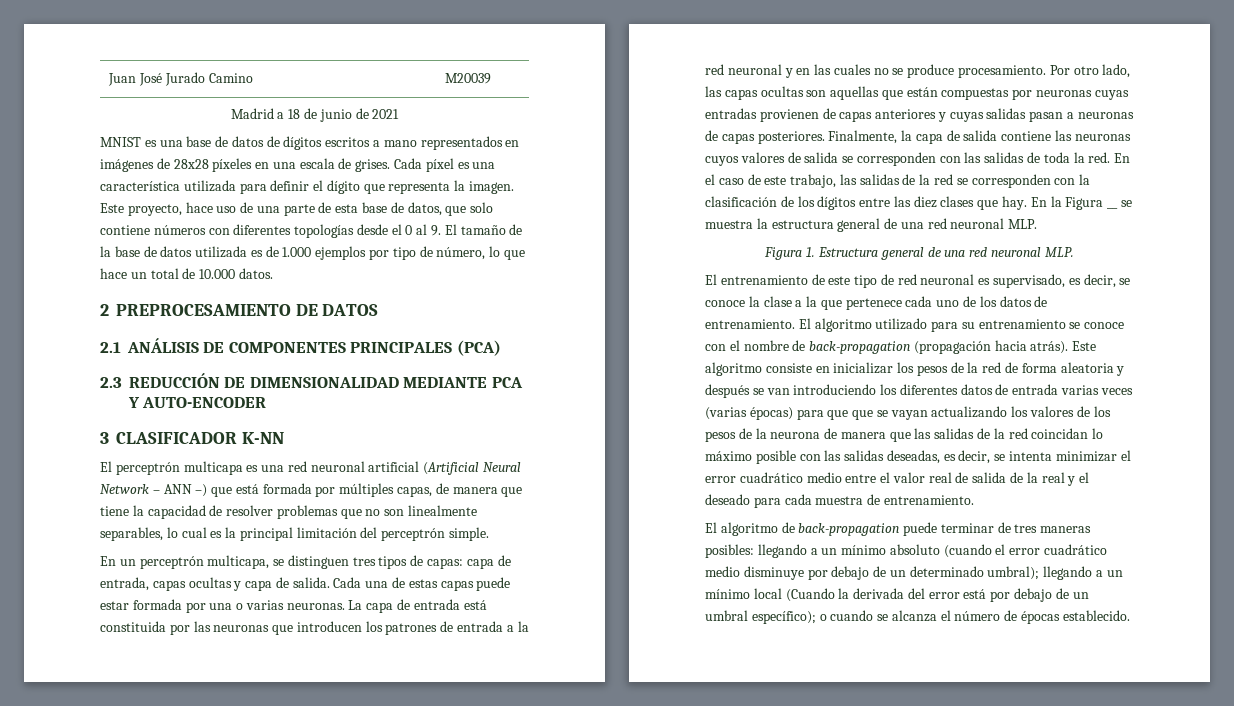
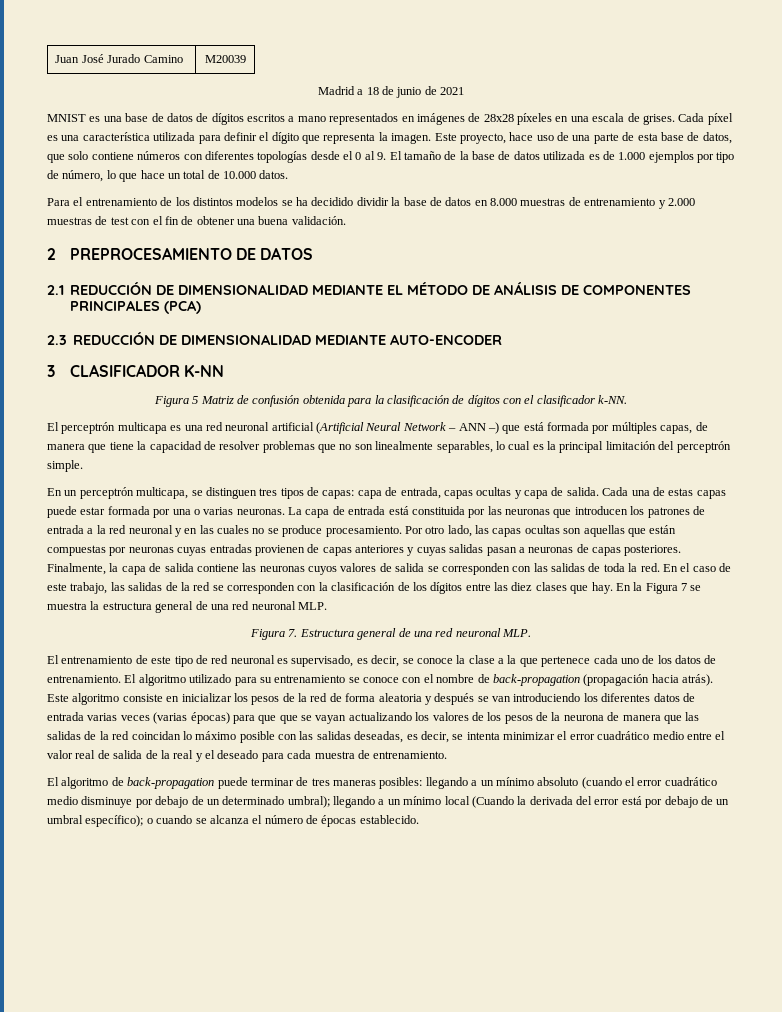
+ Para el entrenamiento de los distintos modelos se ha decidido dividir la base de datos en 8.000 muestras de entrenamiento y 2.000 muestras de test con el fin de obtener una buena validación.
- 2.1 ANÁLISIS DE COMPONENTES PRINCIPALES (PCA)
+ 2.1 REDUCCIÓN DE DIMENSIONALIDAD MEDIANTE EL MÉTODO DE ANÁLISIS DE COMPONENTES PRINCIPALES (PCA)
- 2.3 REDUCCIÓN DE DIMENSIONALIDAD MEDIANTE PCA Y AUTO-ENCODER
+ 2.3 REDUCCIÓN DE DIMENSIONALIDAD MEDIANTE AUTO-ENCODER
+ Figura 5 Matriz de confusión obtenida para la clasificación de dígitos con el clasificador k-NN.
- En la Figura __ se muestra la estructura general de una red neuronal MLP.
+ En la Figura 7 se muestra la estructura general de una red neuronal MLP.
- Figura 1. Estructura general de una red neuronal MLP.
+ Figura 7. Estructura general de una red neuronal MLP.

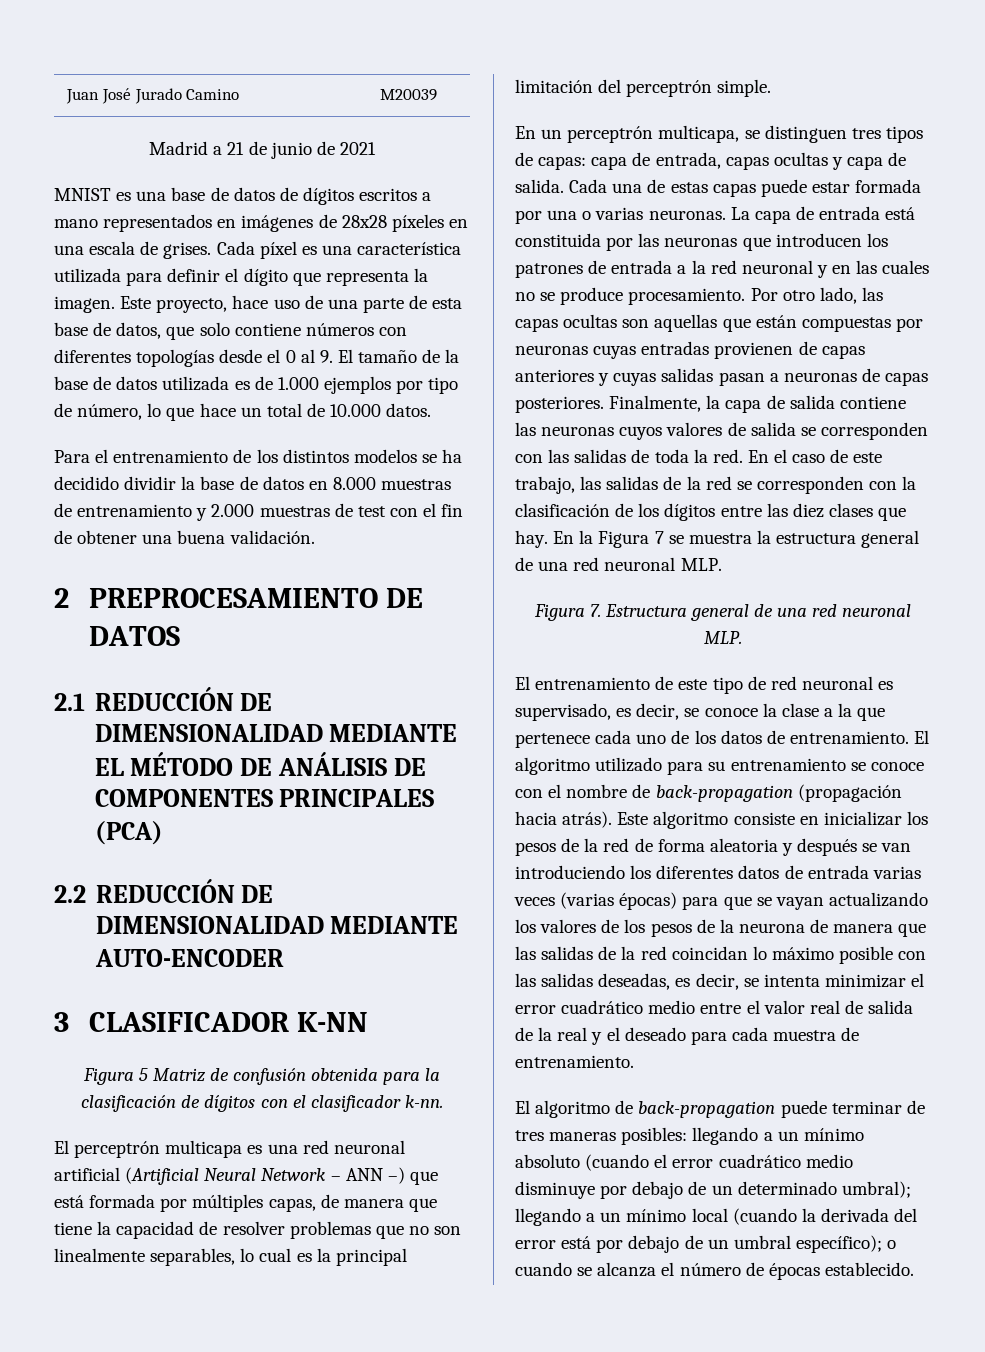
- Madrid a 18 de junio de 2021
+ Madrid a 21 de junio de 2021
- 2.3 REDUCCIÓN DE DIMENSIONALIDAD MEDIANTE AUTO-ENCODER
+ 2.2 REDUCCIÓN DE DIMENSIONALIDAD MEDIANTE AUTO-ENCODER
- Figura 5 Matriz de confusión obtenida para la clasificación de dígitos con el clasificador k-NN.
+ Figura 5 Matriz de confusión obtenida para la clasificación de dígitos con el clasificador k-nn.
- Este algoritmo consiste en inicializar los pesos de la red de forma aleatoria y después se van introduciendo los diferentes datos de entrada varias veces (varias épocas) para que que se vayan actualizando los valores de los pesos de la neurona de manera que las salidas de la red coincidan lo máximo posible con las salidas deseadas, es decir, se intenta minimizar el error cuadrático medio entre el valor real de salida de la real y el deseado para cada muestra de entrenamiento.
+ Este algoritmo consiste en inicializar los pesos de la red de forma aleatoria y después se van introduciendo los diferentes datos de entrada varias veces (varias épocas) para que se vayan actualizando los valores de los pesos de la neurona de manera que las salidas de la red coincidan lo máximo posible con las salidas deseadas, es decir, se intenta minimizar el error cuadrático medio entre el valor real de salida de la real y el deseado para cada muestra de entrenamiento.
- El algoritmo de back-propagation puede terminar de tres maneras posibles: llegando a un mínimo absoluto (cuando el error cuadrático medio disminuye por debajo de un determinado umbral); llegando a un mínimo local (Cuando la derivada del error está por debajo de un umbral específico); o cuando se alcanza el número de épocas establecido.
+ El algoritmo de back-propagation puede terminar de tres maneras posibles: llegando a un mínimo absoluto (cuando el error cuadrático medio disminuye por debajo de un determinado umbral); llegando a un mínimo local (cuando la derivada del error está por debajo de un umbral específico); o cuando se alcanza el número de épocas establecido.

